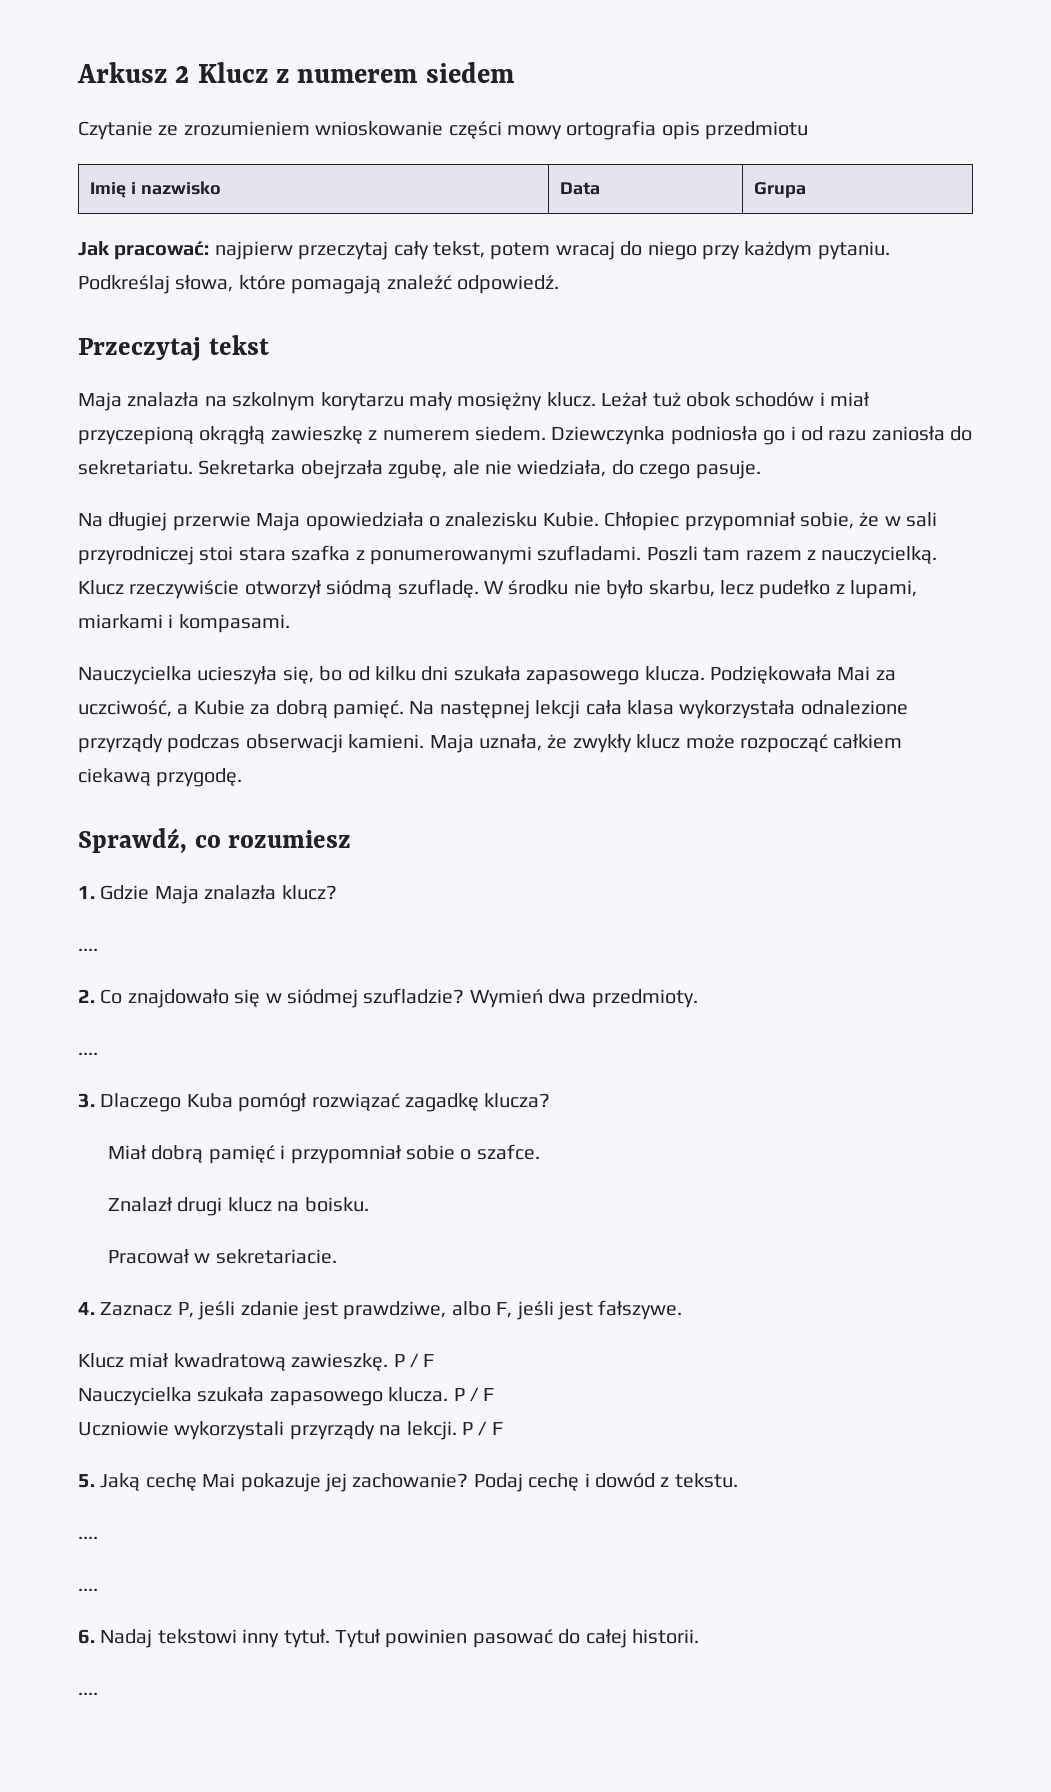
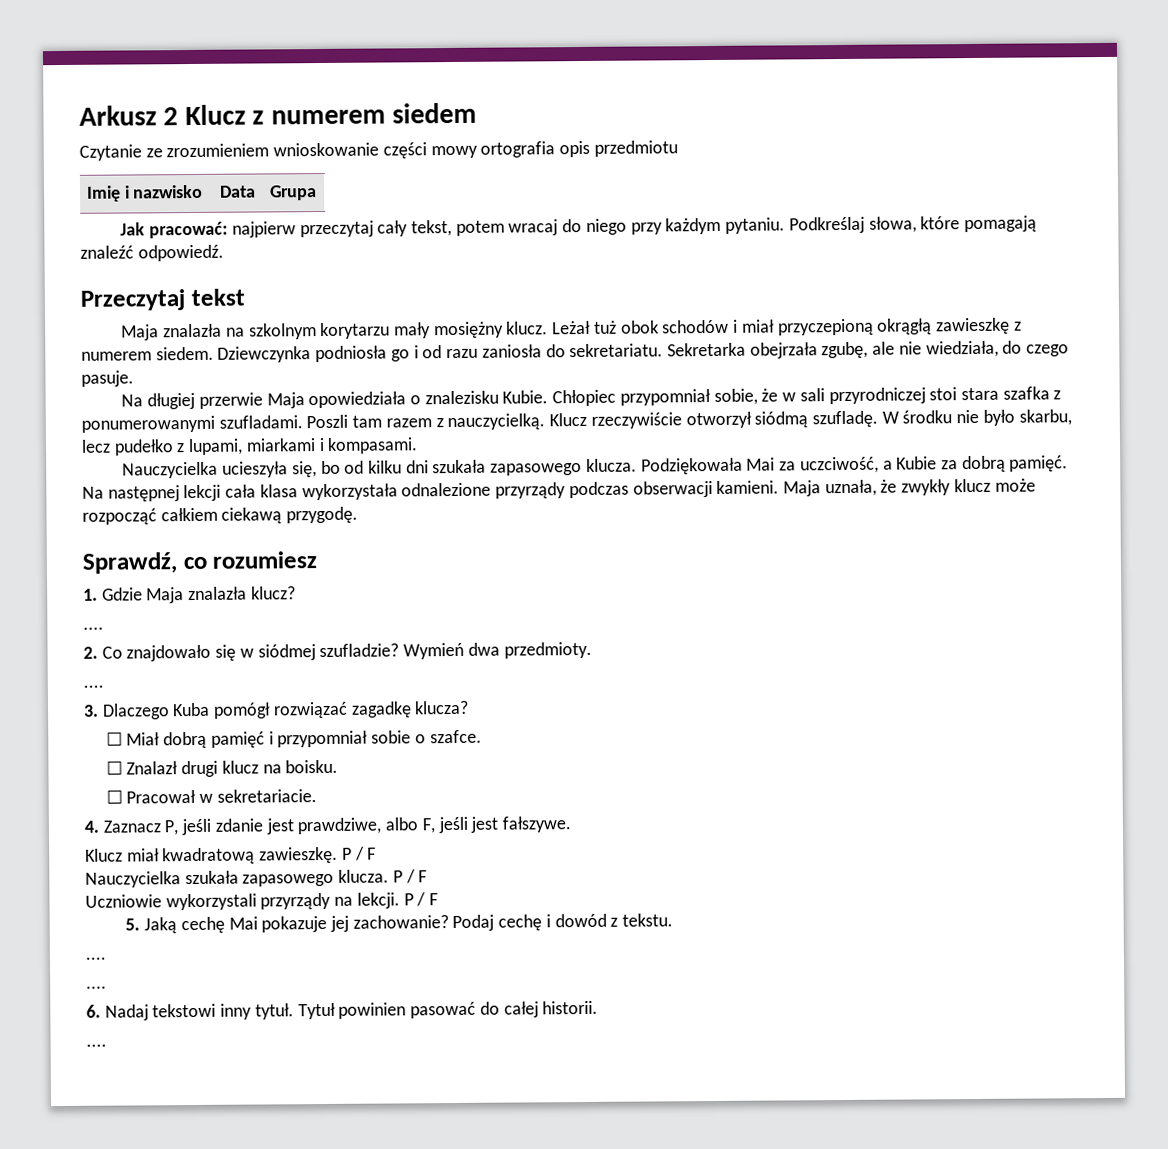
- Miał dobrą pamięć i przypomniał sobie o szafce.
+ ☐ Miał dobrą pamięć i przypomniał sobie o szafce.
- Znalazł drugi klucz na boisku.
+ ☐ Znalazł drugi klucz na boisku.
- Pracował w sekretariacie.
+ ☐ Pracował w sekretariacie.

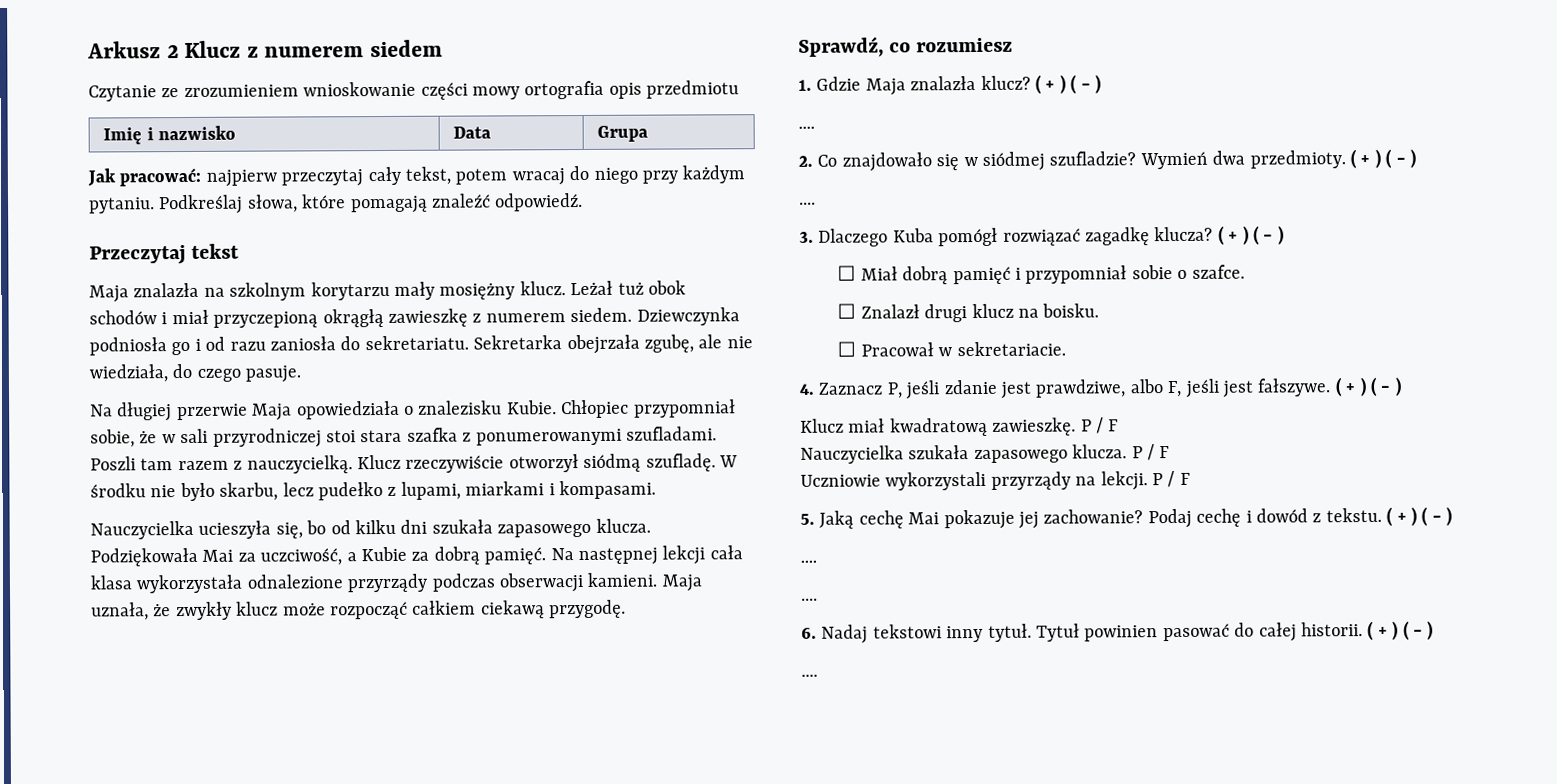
- 1. Gdzie Maja znalazła klucz?
+ 1. Gdzie Maja znalazła klucz? ( + ) ( − )
- Wymień dwa przedmioty.
+ Wymień dwa przedmioty. ( + ) ( − )
- 3. Dlaczego Kuba pomógł rozwiązać zagadkę klucza?
+ 3. Dlaczego Kuba pomógł rozwiązać zagadkę klucza? ( + ) ( − )
- 4. Zaznacz P, jeśli zdanie jest prawdziwe, albo F, jeśli jest fałszywe.
+ 4. Zaznacz P, jeśli zdanie jest prawdziwe, albo F, jeśli jest fałszywe. ( + ) ( − )
- Podaj cechę i dowód z tekstu.
+ Podaj cechę i dowód z tekstu. ( + ) ( − )
- Tytuł powinien pasować do całej historii.
+ Tytuł powinien pasować do całej historii. ( + ) ( − )

